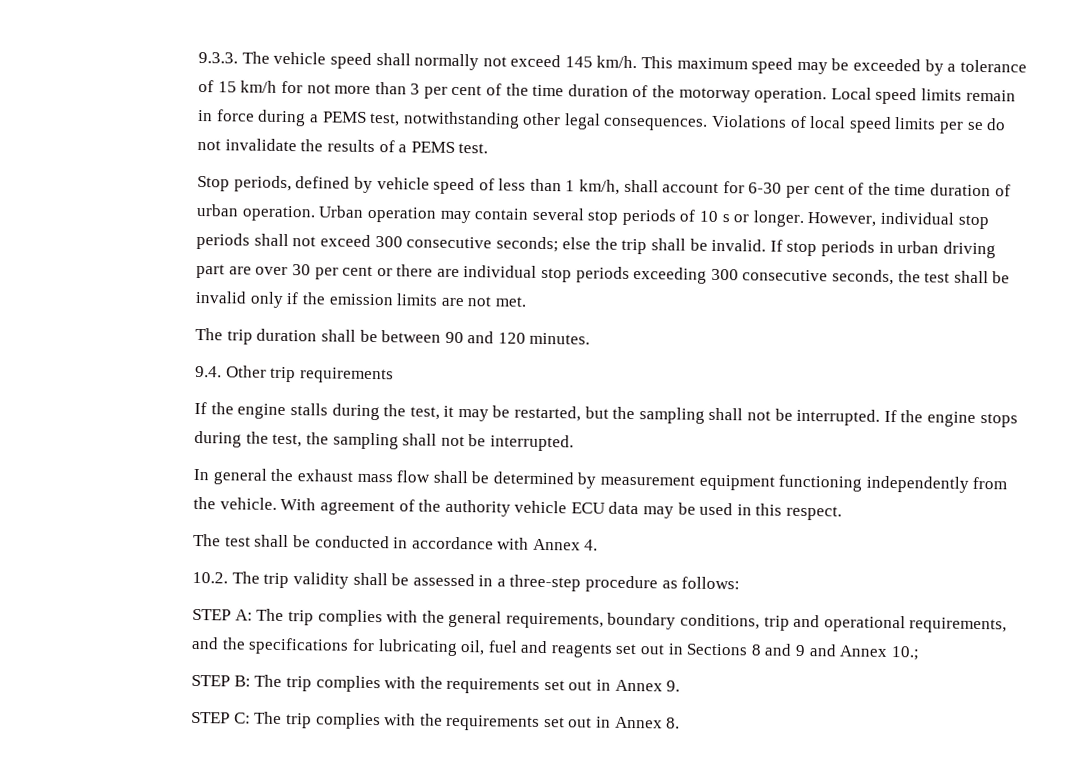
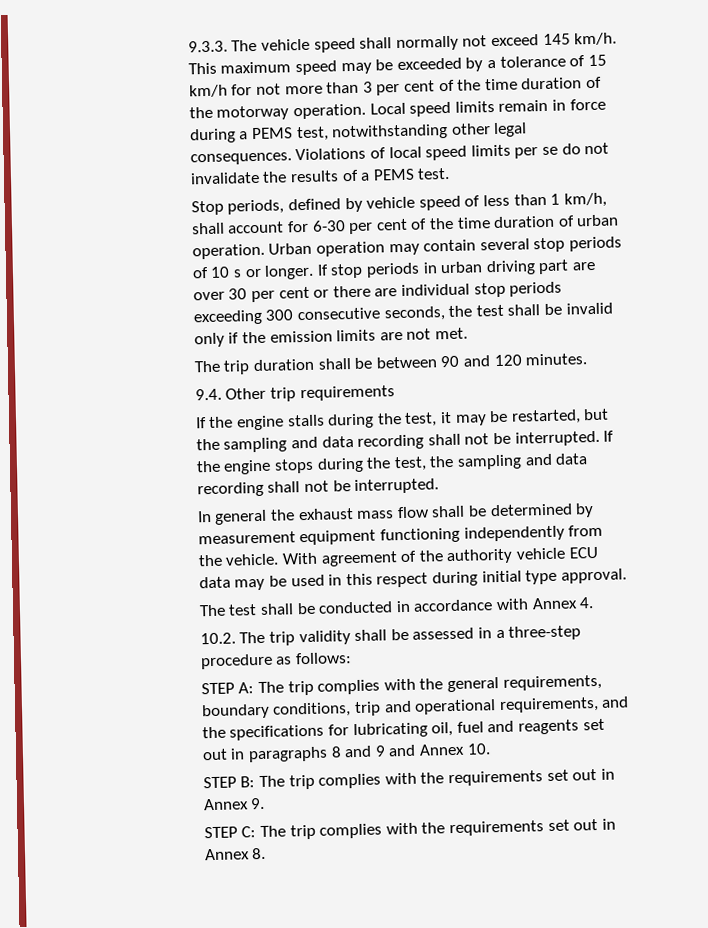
- However, individual stop periods shall not exceed 300 consecutive seconds; else the trip shall be invalid.
- If the engine stalls during the test, it may be restarted, but the sampling shall not be interrupted.
+ If the engine stalls during the test, it may be restarted, but the sampling and data recording shall not be interrupted.
- If the engine stops during the test, the sampling shall not be interrupted.
+ If the engine stops during the test, the sampling and data recording shall not be interrupted.
- With agreement of the authority vehicle ECU data may be used in this respect.
+ With agreement of the authority vehicle ECU data may be used in this respect during initial type approval.
- STEP A: The trip complies with the general requirements, boundary conditions, trip and operational requirements, and the specifications for lubricating oil, fuel and reagents set out in Sections 8 and 9 and Annex 10.;
+ STEP A: The trip complies with the general requirements, boundary conditions, trip and operational requirements, and the specifications for lubricating oil, fuel and reagents set out in paragraphs 8 and 9 and Annex 10.

